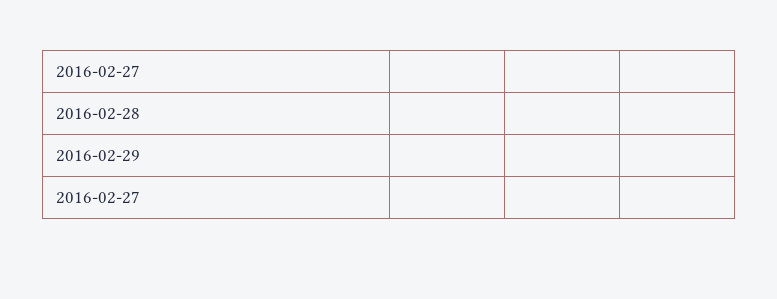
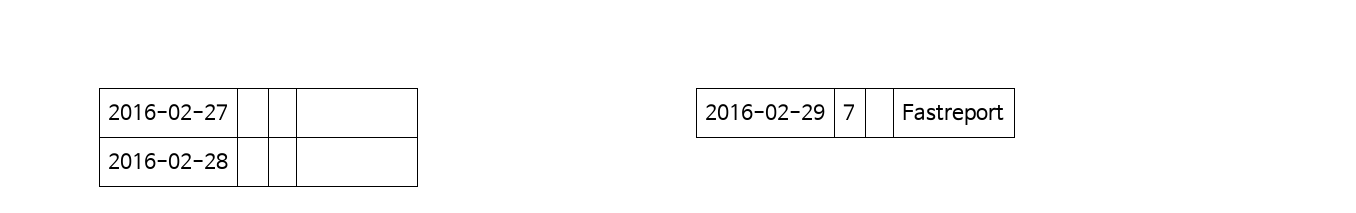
- 2016-02-29 | | |
- 2016-02-27 | | |
+ 2016-02-29 | 7 | | Fastreport

